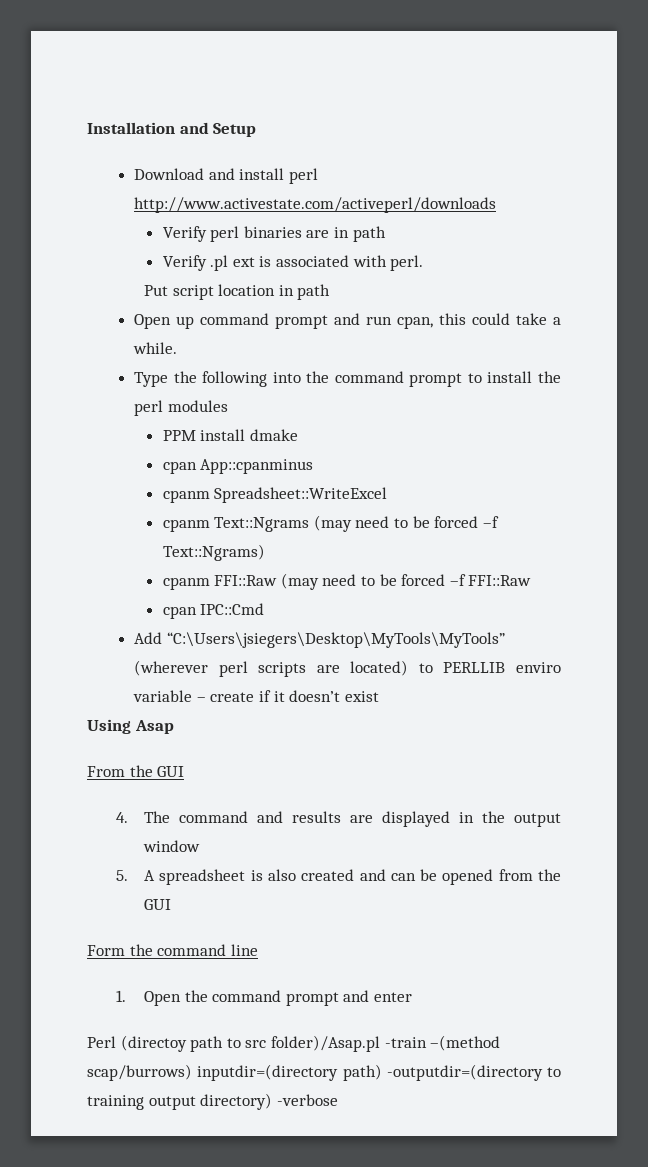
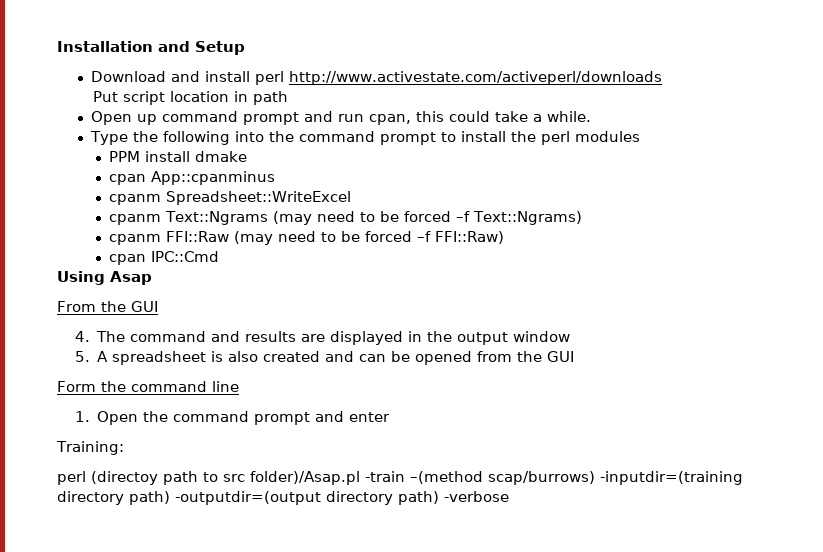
- Verify perl binaries are in path
- Verify .pl ext is associated with perl.
- cpanm FFI::Raw (may need to be forced –f FFI::Raw
+ cpanm FFI::Raw (may need to be forced –f FFI::Raw)
- Add “C:\Users\jsiegers\Desktop\MyTools\MyTools” (wherever perl scripts are located) to PERLLIB enviro variable – create if it doesn’t exist
- Perl (directoy path to src folder)/Asap.pl -train –(method scap/burrows) inputdir=(directory path) -outputdir=(directory to training output directory) -verbose
+ Training:
+ perl (directoy path to src folder)/Asap.pl -train –(method scap/burrows) -inputdir=(training directory path) -outputdir=(output directory path) -verbose

